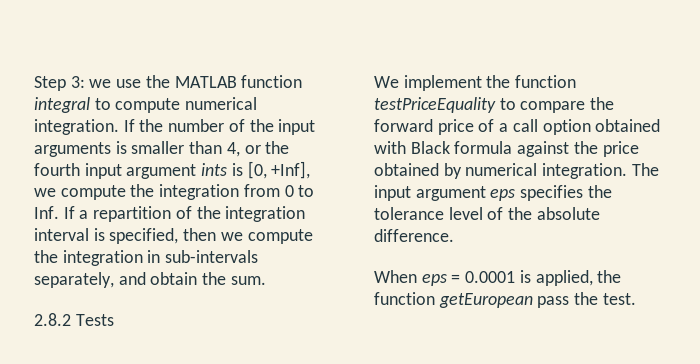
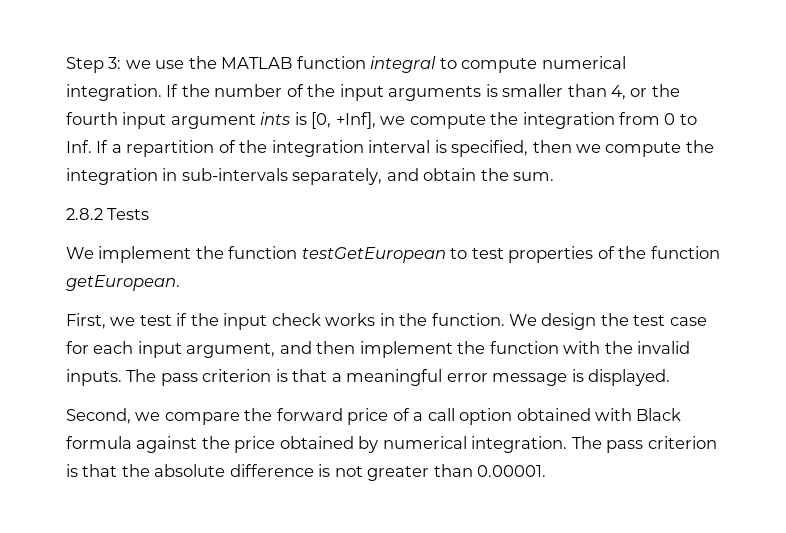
- We implement the function testPriceEquality to compare the forward price of a call option obtained with Black formula against the price obtained by numerical integration.
+ We implement the function testGetEuropean to test properties of the function getEuropean.
+ First, we test if the input check works in the function. We design the test case for each input argument, and then implement the function with the invalid inputs. The pass criterion is that a meaningful error message is displayed.
+ Second, we compare the forward price of a call option obtained with Black formula against the price obtained by numerical integration.
- The input argument eps specifies the tolerance level of the absolute difference.
- When eps = 0.0001 is applied, the function getEuropean pass the test.
+ The pass criterion is that the absolute difference is not greater than 0.00001.

